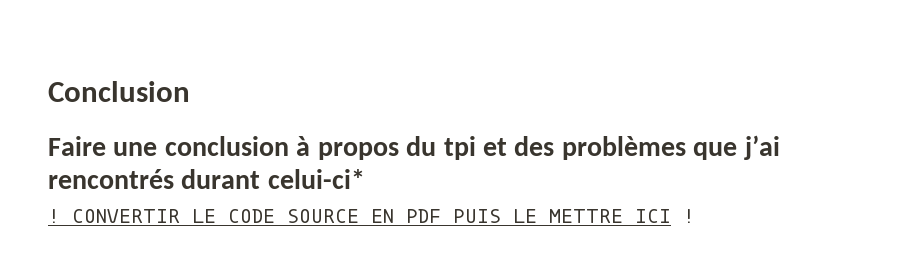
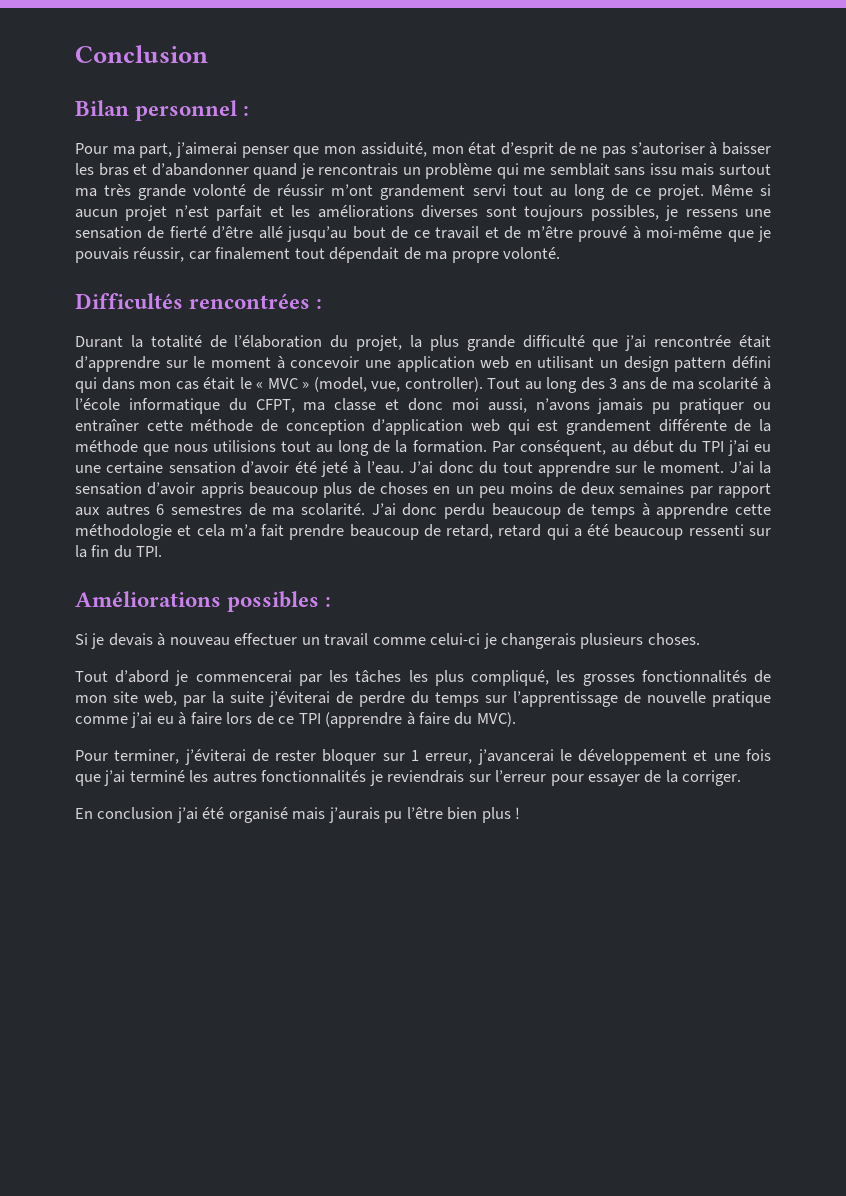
- Faire une conclusion à propos du tpi et des problèmes que j’ai rencontrés durant celui-ci*
- ! CONVERTIR LE CODE SOURCE EN PDF PUIS LE METTRE ICI !
+ Bilan personnel :
+ Pour ma part, j’aimerai penser que mon assiduité, mon état d’esprit de ne pas s’autoriser à baisser les bras et d’abandonner quand je rencontrais un problème qui me semblait sans issu mais surtout ma très grande volonté de réussir m’ont grandement servi tout au long de ce projet. Même si aucun projet n’est parfait et les améliorations diverses sont toujours possibles, je ressens une sensation de fierté d’être allé jusqu’au bout de ce travail et de m’être prouvé à moi-même que je pouvais réussir, car finalement tout dépendait de ma propre volonté.
+ Difficultés rencontrées :
+ Durant la totalité de l’élaboration du projet, la plus grande difficulté que j’ai rencontrée était d’apprendre sur le moment à concevoir une application web en utilisant un design pattern défini qui dans mon cas était le « MVC » (model, vue, controller). Tout au long des 3 ans de ma scolarité à l’école informatique du CFPT, ma classe et donc moi aussi, n’avons jamais pu pratiquer ou entraîner cette méthode de conception d’application web qui est grandement différente de la méthode que nous utilisions tout au long de la formation. Par conséquent, au début du TPI j’ai eu une certaine sensation d’avoir été jeté à l’eau. J’ai donc du tout apprendre sur le moment. J’ai la sensation d’avoir appris beaucoup plus de choses en un peu moins de deux semaines par rapport aux autres 6 semestres de ma scolarité. J’ai donc perdu beaucoup de temps à apprendre cette méthodologie et cela m’a fait prendre beaucoup de retard, retard qui a été beaucoup ressenti sur la fin du TPI.
+ Améliorations possibles :
+ Si je devais à nouveau effectuer un travail comme celui-ci je changerais plusieurs choses.
+ Tout d’abord je commencerai par les tâches les plus compliqué, les grosses fonctionnalités de mon site web, par la suite j’éviterai de perdre du temps sur l’apprentissage de nouvelle pratique comme j’ai eu à faire lors de ce TPI (apprendre à faire du MVC).
+ Pour terminer, j’éviterai de rester bloquer sur 1 erreur, j’avancerai le développement et une fois que j’ai terminé les autres fonctionnalités je reviendrais sur l’erreur pour essayer de la corriger.
+ En conclusion j’ai été organisé mais j’aurais pu l’être bien plus !

